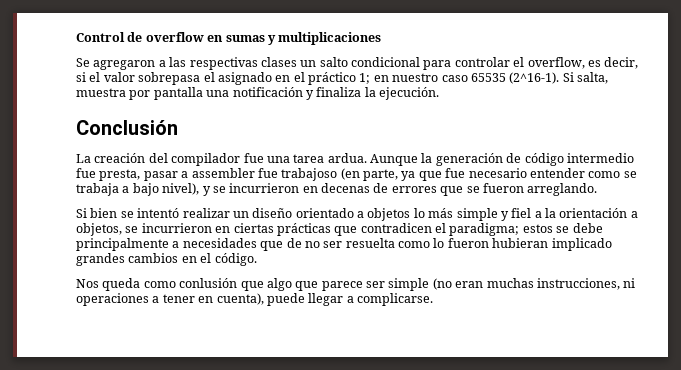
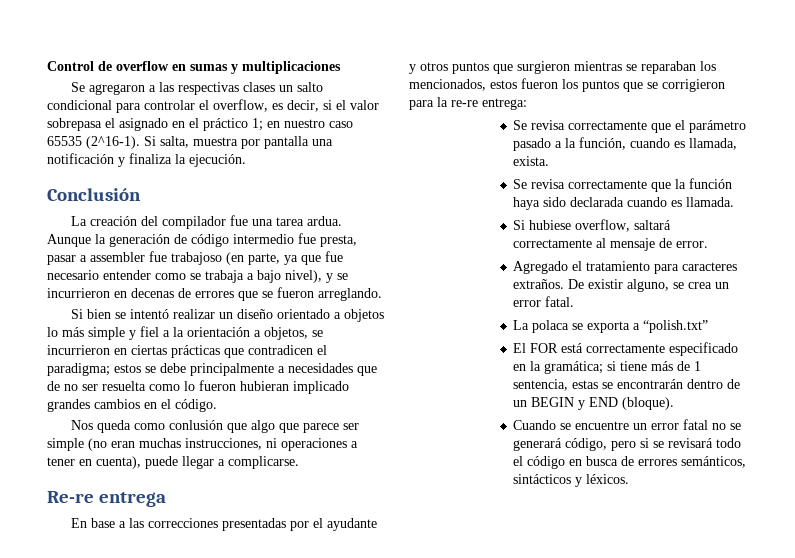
+ Re-re entrega
+ En base a las correcciones presentadas por el ayudante y otros puntos que surgieron mientras se reparaban los mencionados, estos fueron los puntos que se corrigieron para la re-re entrega:
+ Se revisa correctamente que el parámetro pasado a la función, cuando es llamada, exista.
+ Se revisa correctamente que la función haya sido declarada cuando es llamada.
+ Si hubiese overflow, saltará correctamente al mensaje de error.
+ Agregado el tratamiento para caracteres extraños. De existir alguno, se crea un error fatal.
+ La polaca se exporta a “polish.txt”
+ El FOR está correctamente especificado en la gramática; si tiene más de 1 sentencia, estas se encontrarán dentro de un BEGIN y END (bloque).
+ Cuando se encuentre un error fatal no se generará código, pero si se revisará todo el código en busca de errores semánticos, sintácticos y léxicos.

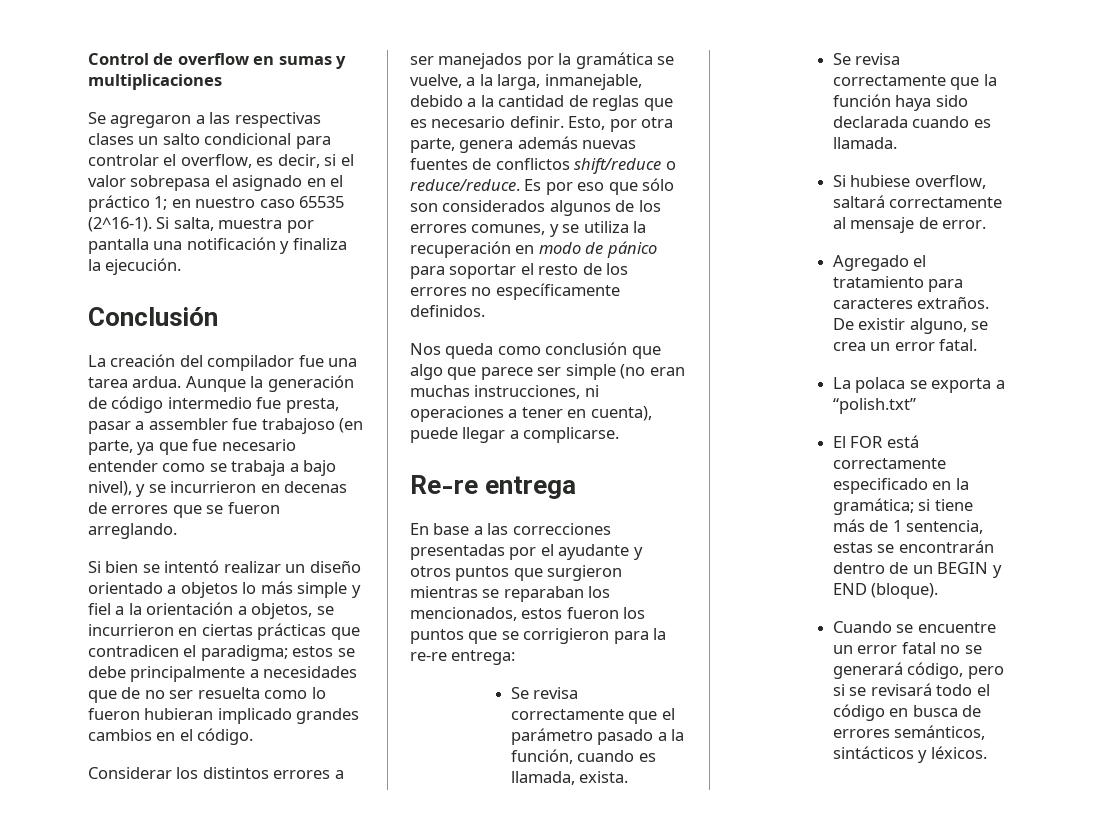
+ Considerar los distintos errores a ser manejados por la gramática se vuelve, a la larga, inmanejable, debido a la cantidad de reglas que es necesario definir. Esto, por otra parte, genera además nuevas fuentes de conflictos shift/reduce o reduce/reduce. Es por eso que sólo son considerados algunos de los errores comunes, y se utiliza la recuperación en modo de pánico para soportar el resto de los errores no específicamente definidos.
- Nos queda como conlusión que algo que parece ser simple (no eran muchas instrucciones, ni operaciones a tener en cuenta), puede llegar a complicarse.
+ Nos queda como conclusión que algo que parece ser simple (no eran muchas instrucciones, ni operaciones a tener en cuenta), puede llegar a complicarse.

